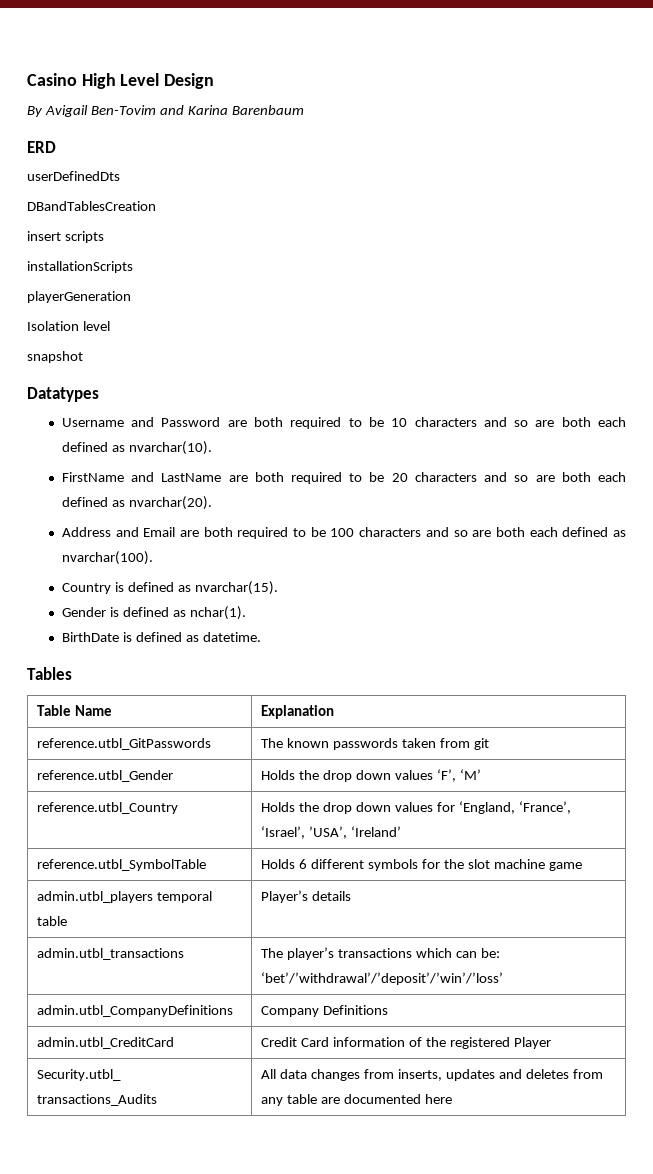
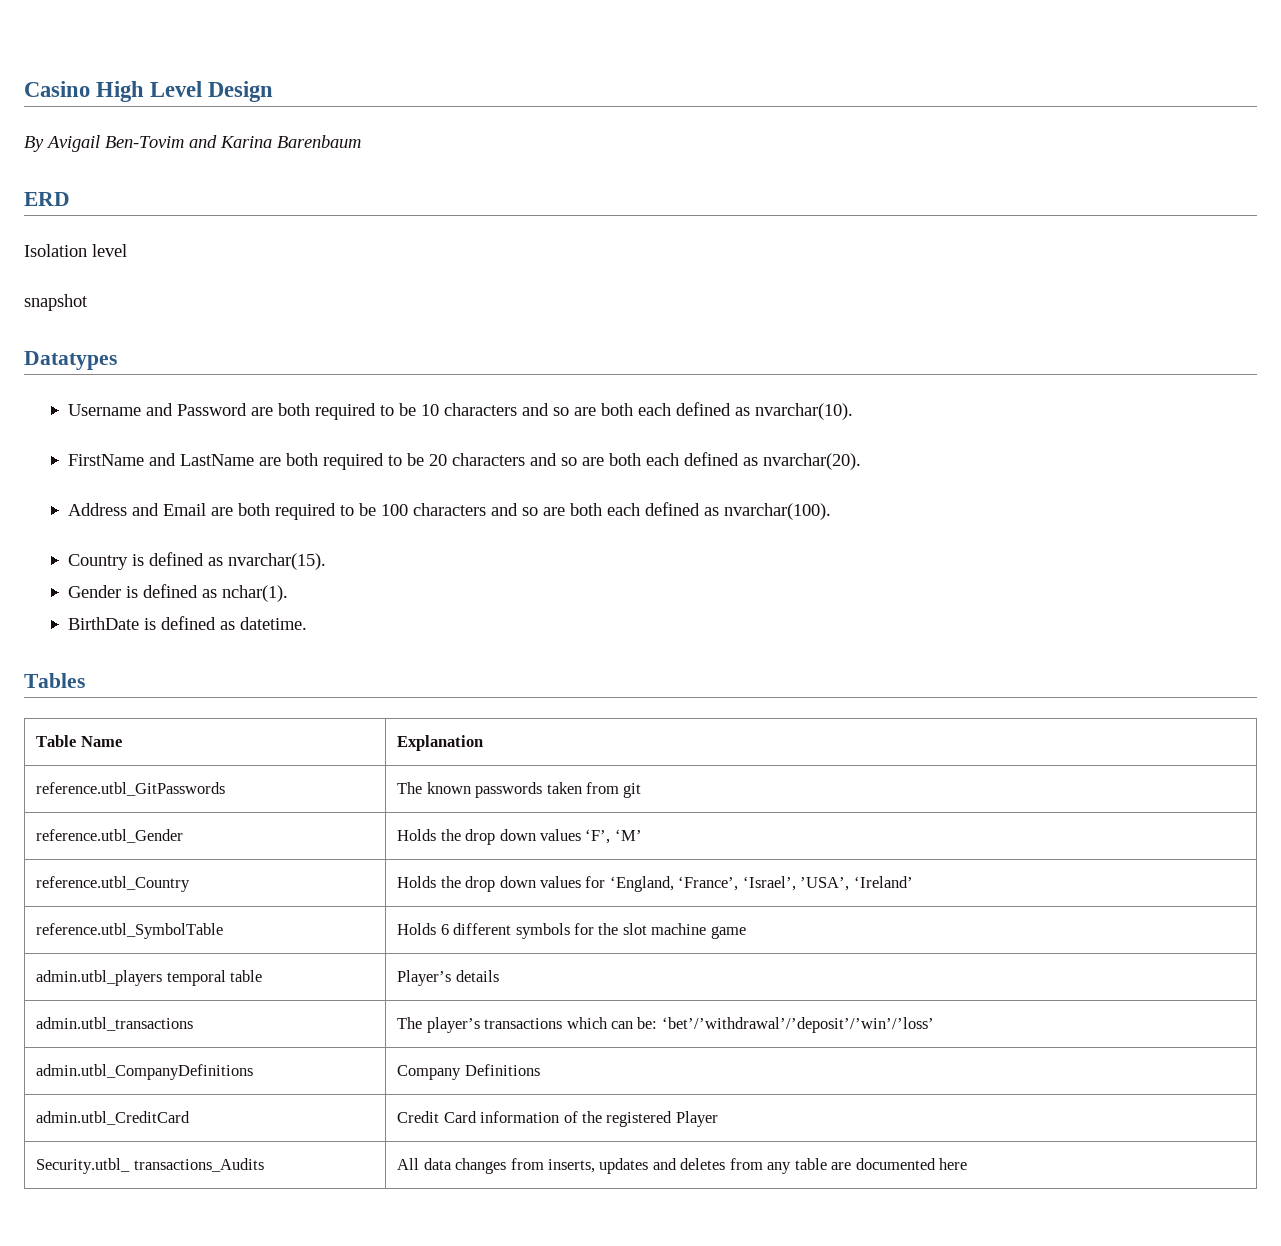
- userDefinedDts
- DBandTablesCreation
- insert scripts
- installationScripts
- playerGeneration

